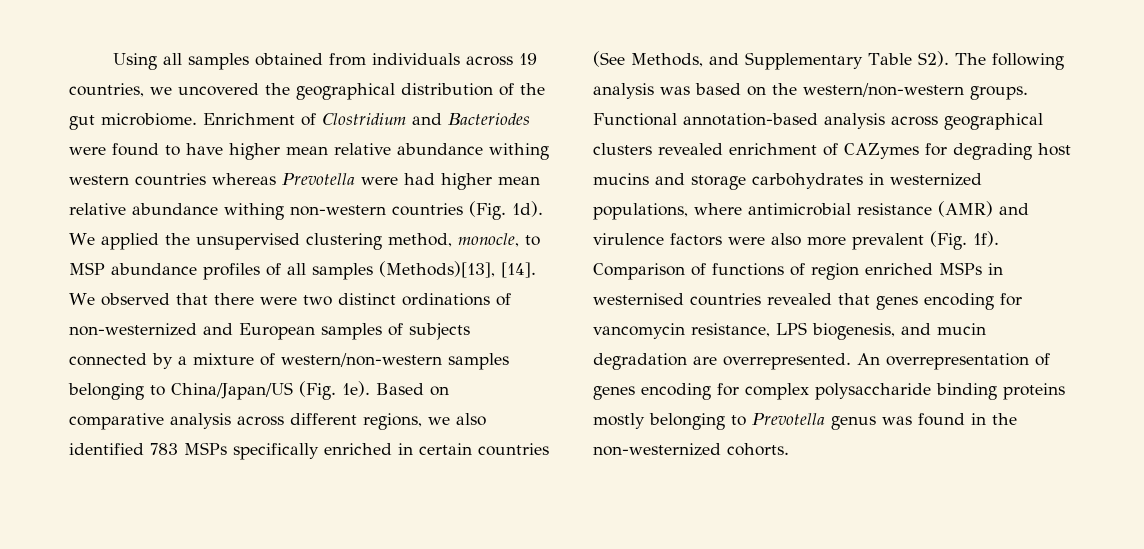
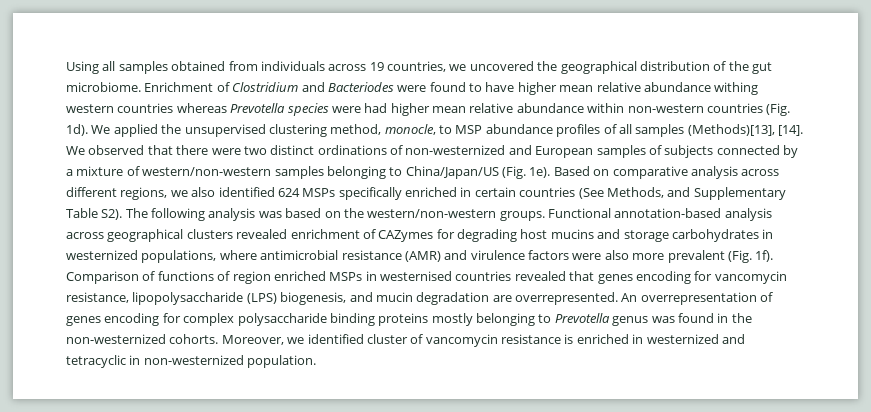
- Enrichment of Clostridium and Bacteriodes were found to have higher mean relative abundance withing western countries whereas Prevotella were had higher mean relative abundance withing non-western countries (Fig. 1d).
+ Enrichment of Clostridium and Bacteriodes were found to have higher mean relative abundance withing western countries whereas Prevotella species were had higher mean relative abundance within non-western countries (Fig. 1d).
- Based on comparative analysis across different regions, we also identified 783 MSPs specifically enriched in certain countries (See Methods, and Supplementary Table S2). The following analysis was based on the western/non-western groups.
+ Based on comparative analysis across different regions, we also identified 624 MSPs specifically enriched in certain countries (See Methods, and Supplementary Table S2). The following analysis was based on the western/non-western groups.
- Comparison of functions of region enriched MSPs in westernised countries revealed that genes encoding for vancomycin resistance, LPS biogenesis, and mucin degradation are overrepresented.
+ Comparison of functions of region enriched MSPs in westernised countries revealed that genes encoding for vancomycin resistance, lipopolysaccharide (LPS) biogenesis, and mucin degradation are overrepresented.
+ Moreover, we identified cluster of vancomycin resistance is enriched in westernized and tetracyclic in non-westernized population.

